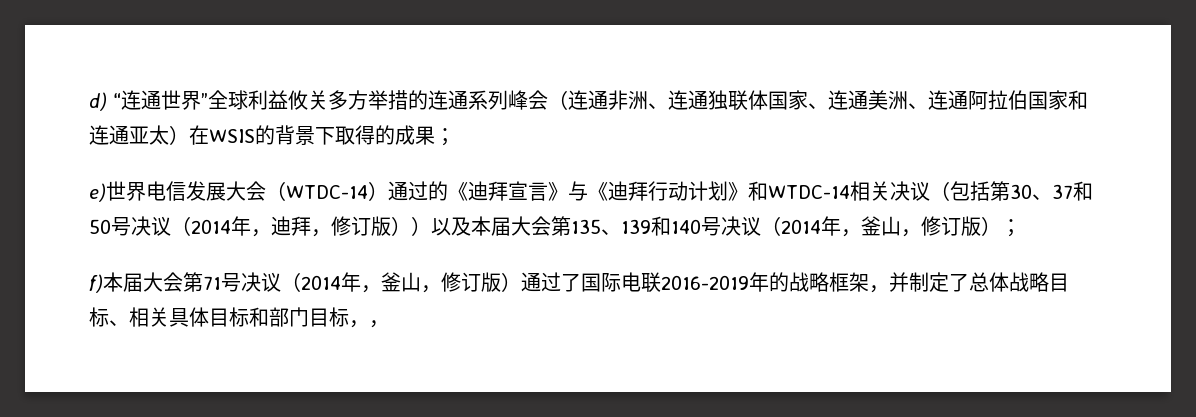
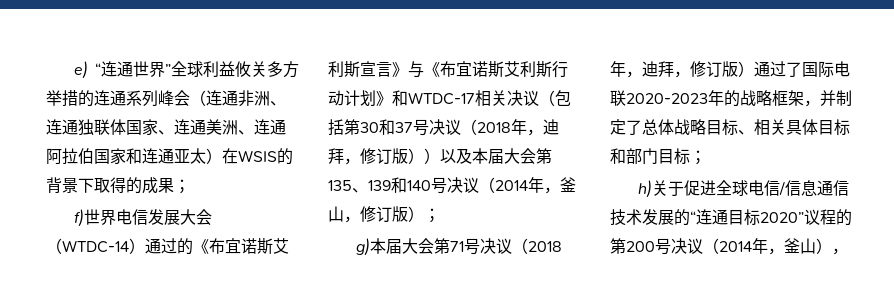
- d) “连通世界”全球利益攸关多方举措的连通系列峰会（连通非洲、连通独联体国家、连通美洲、连通阿拉伯国家和连通亚太）在WSIS的背景下取得的成果；
+ e) “连通世界”全球利益攸关多方举措的连通系列峰会（连通非洲、连通独联体国家、连通美洲、连通阿拉伯国家和连通亚太）在WSIS的背景下取得的成果；
- e)世界电信发展大会（WTDC-14）通过的《迪拜宣言》与《迪拜行动计划》和WTDC-14相关决议（包括第30、37和50号决议（2014年，迪拜，修订版））以及本届大会第135、139和140号决议（2014年，釜山，修订版）；
+ f)世界电信发展大会（WTDC-14）通过的《布宜诺斯艾利斯宣言》与《布宜诺斯艾利斯行动计划》和WTDC-17相关决议（包括第30和37号决议（2018年，迪拜，修订版））以及本届大会第135、139和140号决议（2014年，釜山，修订版）；
- f)本届大会第71号决议（2014年，釜山，修订版）通过了国际电联2016-2019年的战略框架，并制定了总体战略目标、相关具体目标和部门目标，，
+ g)本届大会第71号决议（2018年，迪拜，修订版）通过了国际电联2020-2023年的战略框架，并制定了总体战略目标、相关具体目标和部门目标；
+ h)关于促进全球电信/信息通信技术发展的“连通目标2020”议程的第200号决议（2014年，釜山），

